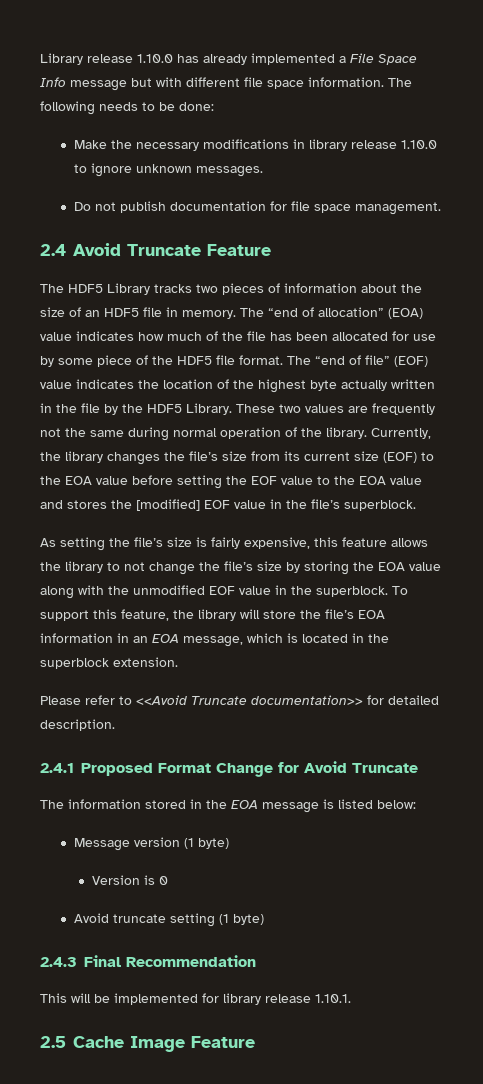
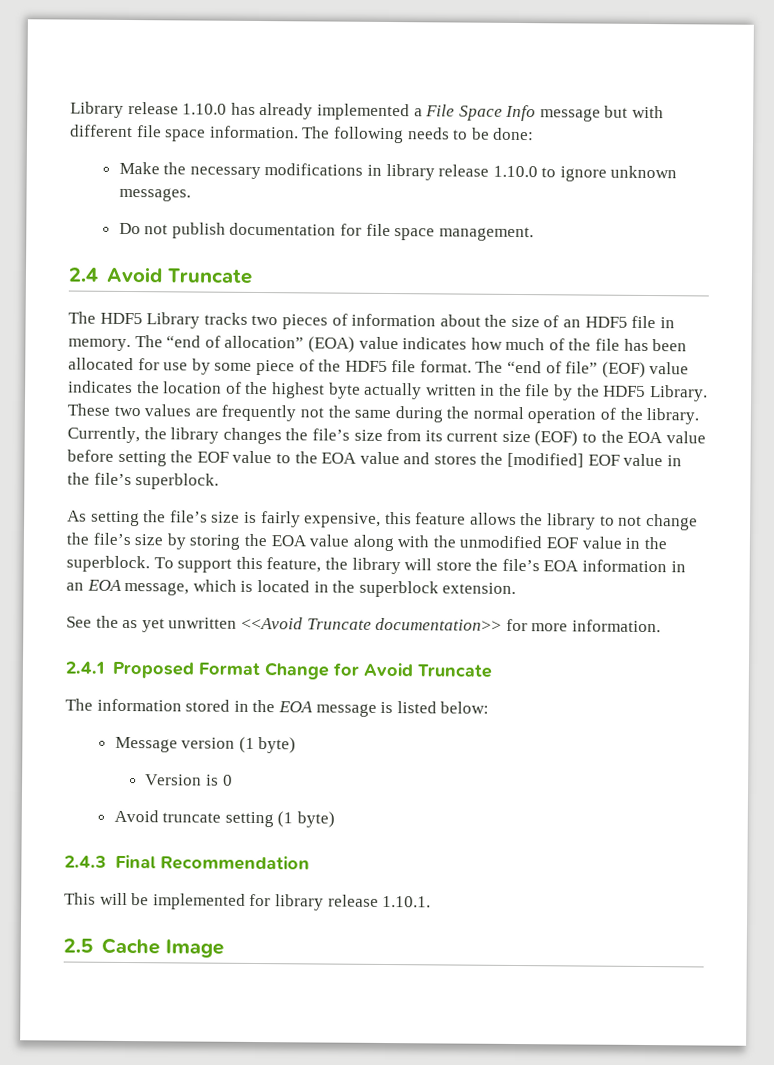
- 2.4 Avoid Truncate Feature
+ 2.4 Avoid Truncate
- These two values are frequently not the same during normal operation of the library.
+ These two values are frequently not the same during the normal operation of the library.
- Please refer to <<Avoid Truncate documentation>> for detailed description.
+ See the as yet unwritten <<Avoid Truncate documentation>> for more information.
- 2.5 Cache Image Feature
+ 2.5 Cache Image

